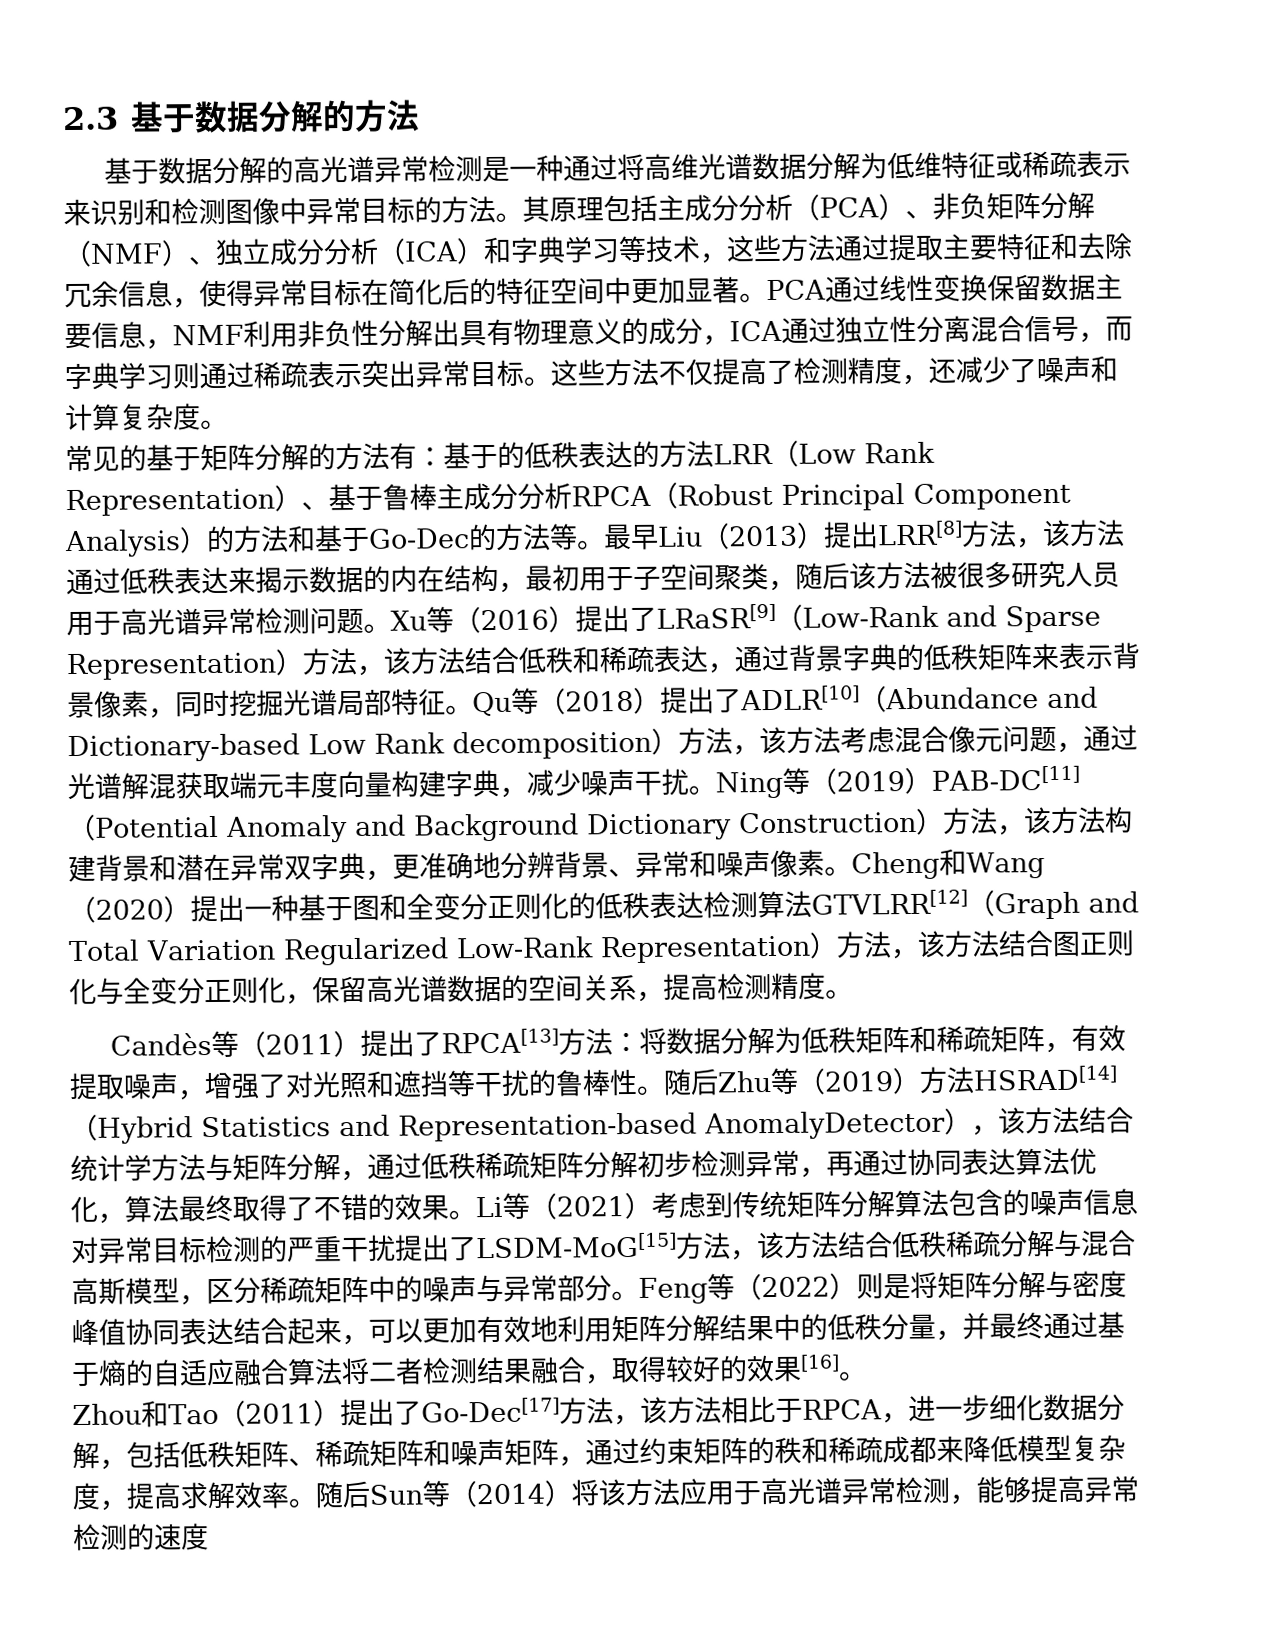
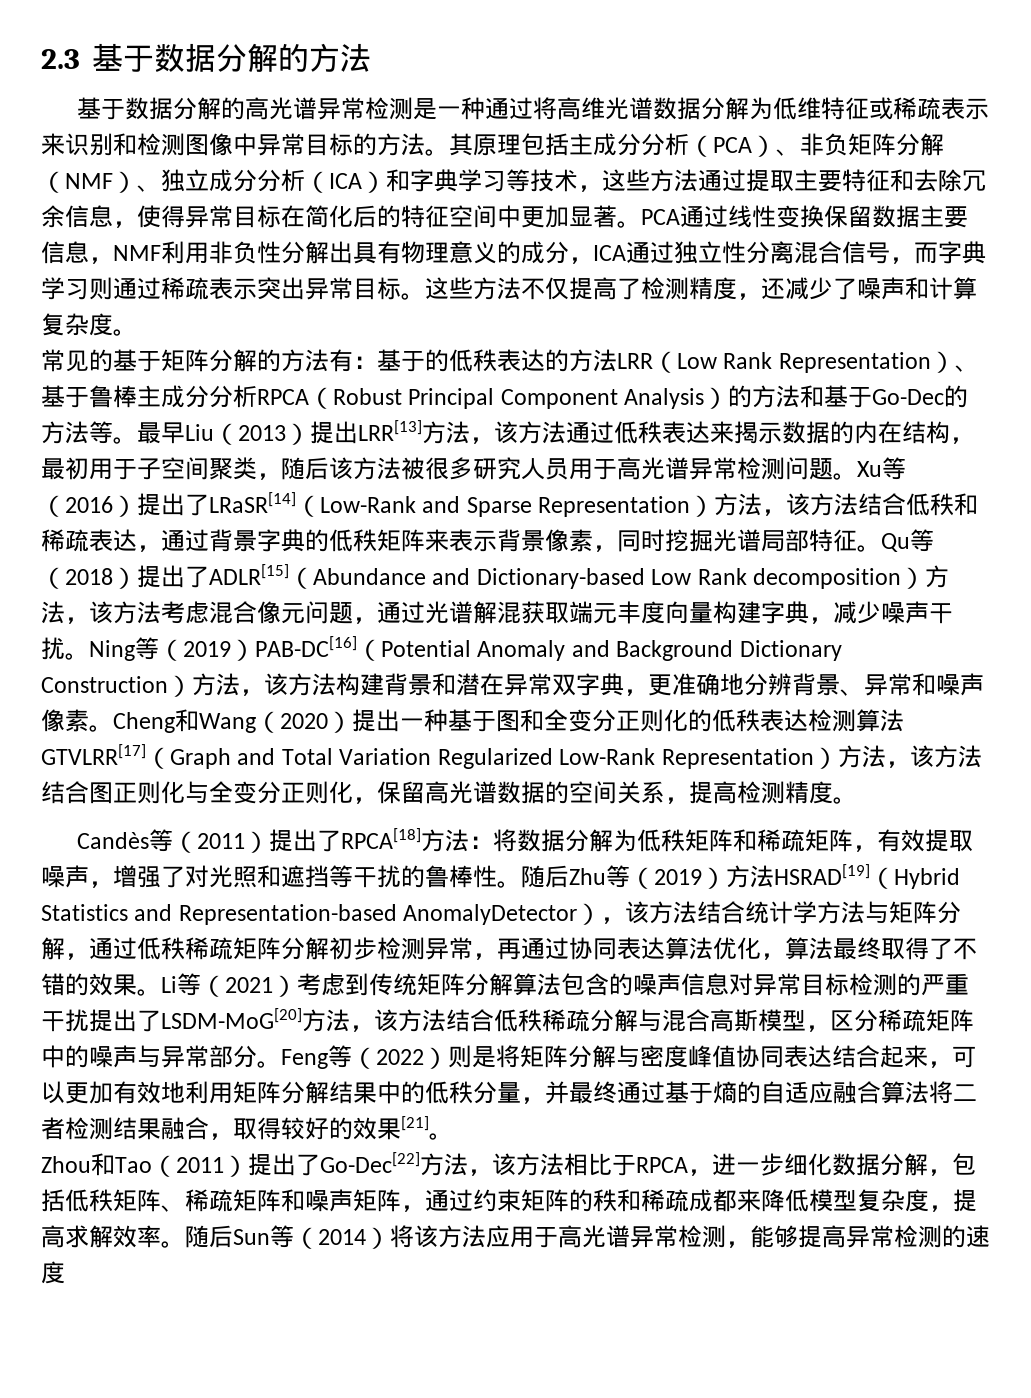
- 最早Liu（2013）提出LRR[8]方法，该方法通过低秩表达来揭示数据的内在结构，最初用于子空间聚类，随后该方法被很多研究人员用于高光谱异常检测问题。
+ 最早Liu（2013）提出LRR[13]方法，该方法通过低秩表达来揭示数据的内在结构，最初用于子空间聚类，随后该方法被很多研究人员用于高光谱异常检测问题。
- Xu等（2016）提出了LRaSR[9]（Low-Rank and Sparse Representation）方法，该方法结合低秩和稀疏表达，通过背景字典的低秩矩阵来表示背景像素，同时挖掘光谱局部特征。
+ Xu等（2016）提出了LRaSR[14]（Low-Rank and Sparse Representation）方法，该方法结合低秩和稀疏表达，通过背景字典的低秩矩阵来表示背景像素，同时挖掘光谱局部特征。
- Qu等（2018）提出了ADLR[10]（Abundance and Dictionary-based Low Rank decomposition）方法，该方法考虑混合像元问题，通过光谱解混获取端元丰度向量构建字典，减少噪声干扰。
+ Qu等（2018）提出了ADLR[15]（Abundance and Dictionary-based Low Rank decomposition）方法，该方法考虑混合像元问题，通过光谱解混获取端元丰度向量构建字典，减少噪声干扰。
- Ning等（2019）PAB-DC[11]（Potential Anomaly and Background Dictionary Construction）方法，该方法构建背景和潜在异常双字典，更准确地分辨背景、异常和噪声像素。
+ Ning等（2019）PAB-DC[16]（Potential Anomaly and Background Dictionary Construction）方法，该方法构建背景和潜在异常双字典，更准确地分辨背景、异常和噪声像素。
- Cheng和Wang（2020）提出一种基于图和全变分正则化的低秩表达检测算法GTVLRR[12]（Graph and Total Variation Regularized Low-Rank Representation）方法，该方法结合图正则化与全变分正则化，保留高光谱数据的空间关系，提高检测精度。
+ Cheng和Wang（2020）提出一种基于图和全变分正则化的低秩表达检测算法GTVLRR[17]（Graph and Total Variation Regularized Low-Rank Representation）方法，该方法结合图正则化与全变分正则化，保留高光谱数据的空间关系，提高检测精度。
- Candès等（2011）提出了RPCA[13]方法：将数据分解为低秩矩阵和稀疏矩阵，有效提取噪声，增强了对光照和遮挡等干扰的鲁棒性。
+ Candès等（2011）提出了RPCA[18]方法：将数据分解为低秩矩阵和稀疏矩阵，有效提取噪声，增强了对光照和遮挡等干扰的鲁棒性。
- 随后Zhu等（2019）方法HSRAD[14]（Hybrid Statistics and Representation-based AnomalyDetector），该方法结合统计学方法与矩阵分解，通过低秩稀疏矩阵分解初步检测异常，再通过协同表达算法优化，算法最终取得了不错的效果。
+ 随后Zhu等（2019）方法HSRAD[19]（Hybrid Statistics and Representation-based AnomalyDetector），该方法结合统计学方法与矩阵分解，通过低秩稀疏矩阵分解初步检测异常，再通过协同表达算法优化，算法最终取得了不错的效果。
- Li等（2021）考虑到传统矩阵分解算法包含的噪声信息对异常目标检测的严重干扰提出了LSDM-MoG[15]方法，该方法结合低秩稀疏分解与混合高斯模型，区分稀疏矩阵中的噪声与异常部分。
+ Li等（2021）考虑到传统矩阵分解算法包含的噪声信息对异常目标检测的严重干扰提出了LSDM-MoG[20]方法，该方法结合低秩稀疏分解与混合高斯模型，区分稀疏矩阵中的噪声与异常部分。
- Feng等（2022）则是将矩阵分解与密度峰值协同表达结合起来，可以更加有效地利用矩阵分解结果中的低秩分量，并最终通过基于熵的自适应融合算法将二者检测结果融合，取得较好的效果[16]。
+ Feng等（2022）则是将矩阵分解与密度峰值协同表达结合起来，可以更加有效地利用矩阵分解结果中的低秩分量，并最终通过基于熵的自适应融合算法将二者检测结果融合，取得较好的效果[21]。
- Zhou和Tao（2011）提出了Go-Dec[17]方法，该方法相比于RPCA，进一步细化数据分解，包括低秩矩阵、稀疏矩阵和噪声矩阵，通过约束矩阵的秩和稀疏成都来降低模型复杂度，提高求解效率。
+ Zhou和Tao（2011）提出了Go-Dec[22]方法，该方法相比于RPCA，进一步细化数据分解，包括低秩矩阵、稀疏矩阵和噪声矩阵，通过约束矩阵的秩和稀疏成都来降低模型复杂度，提高求解效率。

